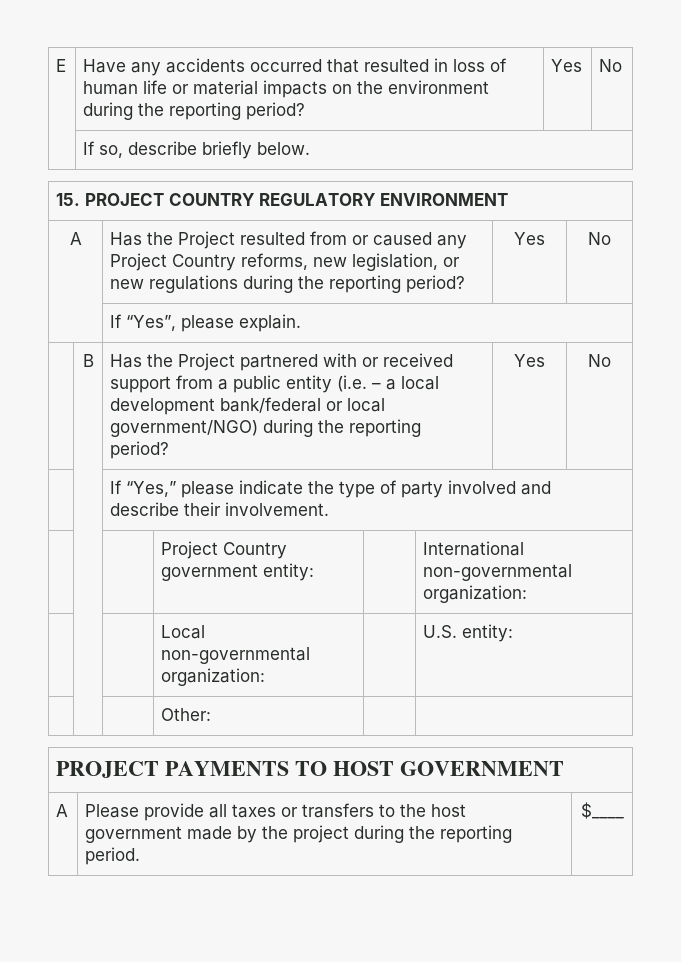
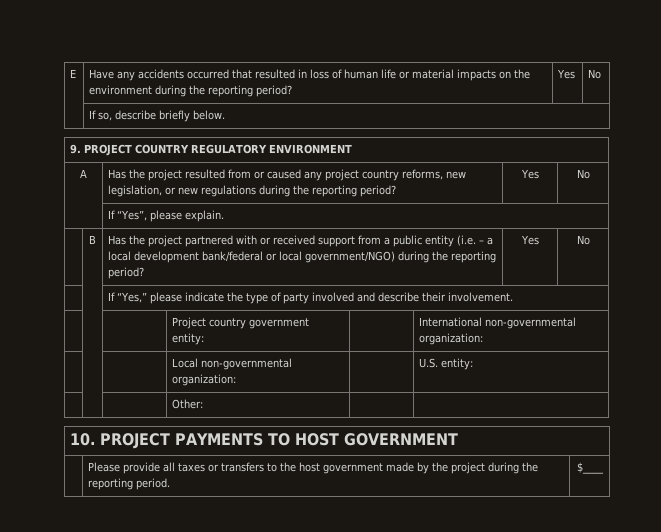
- 15. PROJECT COUNTRY REGULATORY ENVIRONMENT
+ 9. PROJECT COUNTRY REGULATORY ENVIRONMENT
- A | Has the Project resulted from or caused any Project Country reforms, new legislation, or new regulations during the reporting period? | Yes | No
+ A | Has the project resulted from or caused any project country reforms, new legislation, or new regulations during the reporting period? | Yes | No
- | B | Has the Project partnered with or received support from a public entity (i.e. – a local development bank/federal or local government/NGO) during the reporting period? | Yes | No
+ | B | Has the project partnered with or received support from a public entity (i.e. – a local development bank/federal or local government/NGO) during the reporting period? | Yes | No
- | | | Project Country government entity: | | International non-governmental organization:
+ | | | Project country government entity: | | International non-governmental organization:
- PROJECT PAYMENTS TO HOST GOVERNMENT
+ 10. PROJECT PAYMENTS TO HOST GOVERNMENT
- A | Please provide all taxes or transfers to the host government made by the project during the reporting period. | $____
+ | Please provide all taxes or transfers to the host government made by the project during the reporting period. | $____

